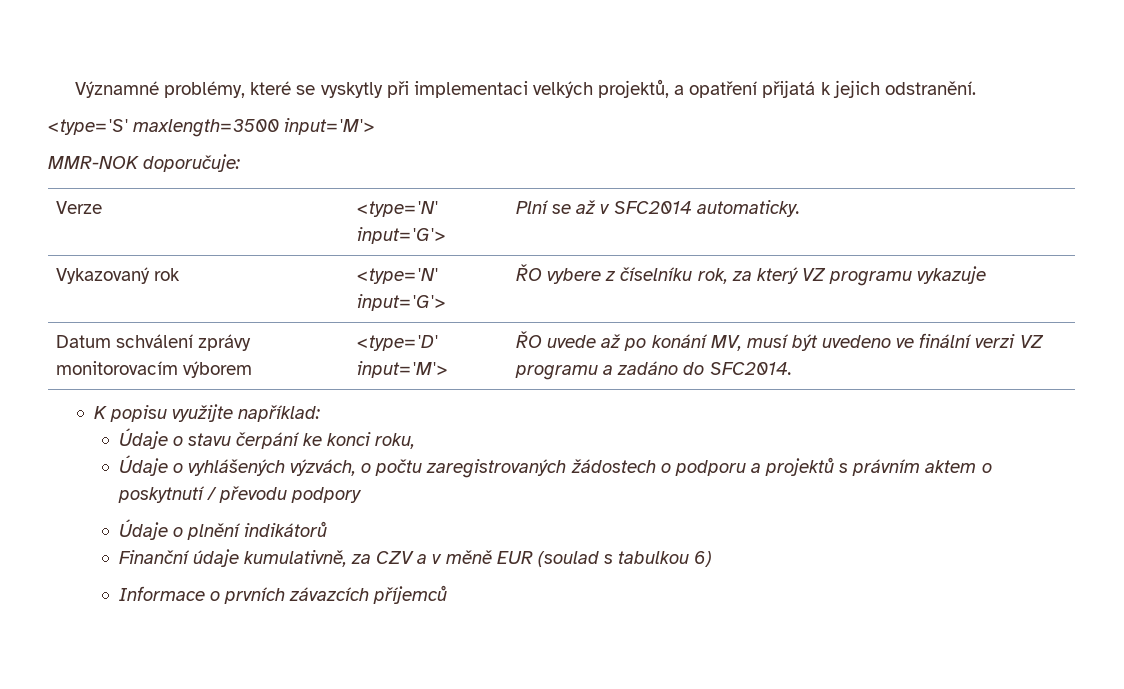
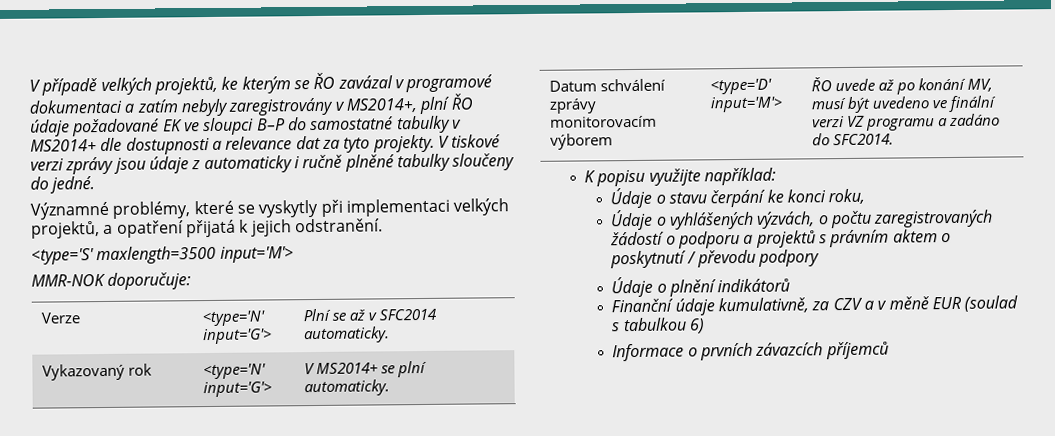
+ V případě velkých projektů, ke kterým se ŘO zavázal v programové dokumentaci a zatím nebyly zaregistrovány v MS2014+, plní ŘO údaje požadované EK ve sloupci B–P do samostatné tabulky v MS2014+ dle dostupnosti a relevance dat za tyto projekty. V tiskové verzi zprávy jsou údaje z automaticky i ručně plněné tabulky sloučeny do jedné.
- Vykazovaný rok | <type='N' input='G'> | ŘO vybere z číselníku rok, za který VZ programu vykazuje
+ Vykazovaný rok | <type='N' input='G'> | V MS2014+ se plní automaticky.
- Údaje o vyhlášených výzvách, o počtu zaregistrovaných žádostech o podporu a projektů s právním aktem o poskytnutí / převodu podpory
+ Údaje o vyhlášených výzvách, o počtu zaregistrovaných žádostí o podporu a projektů s právním aktem o poskytnutí / převodu podpory

